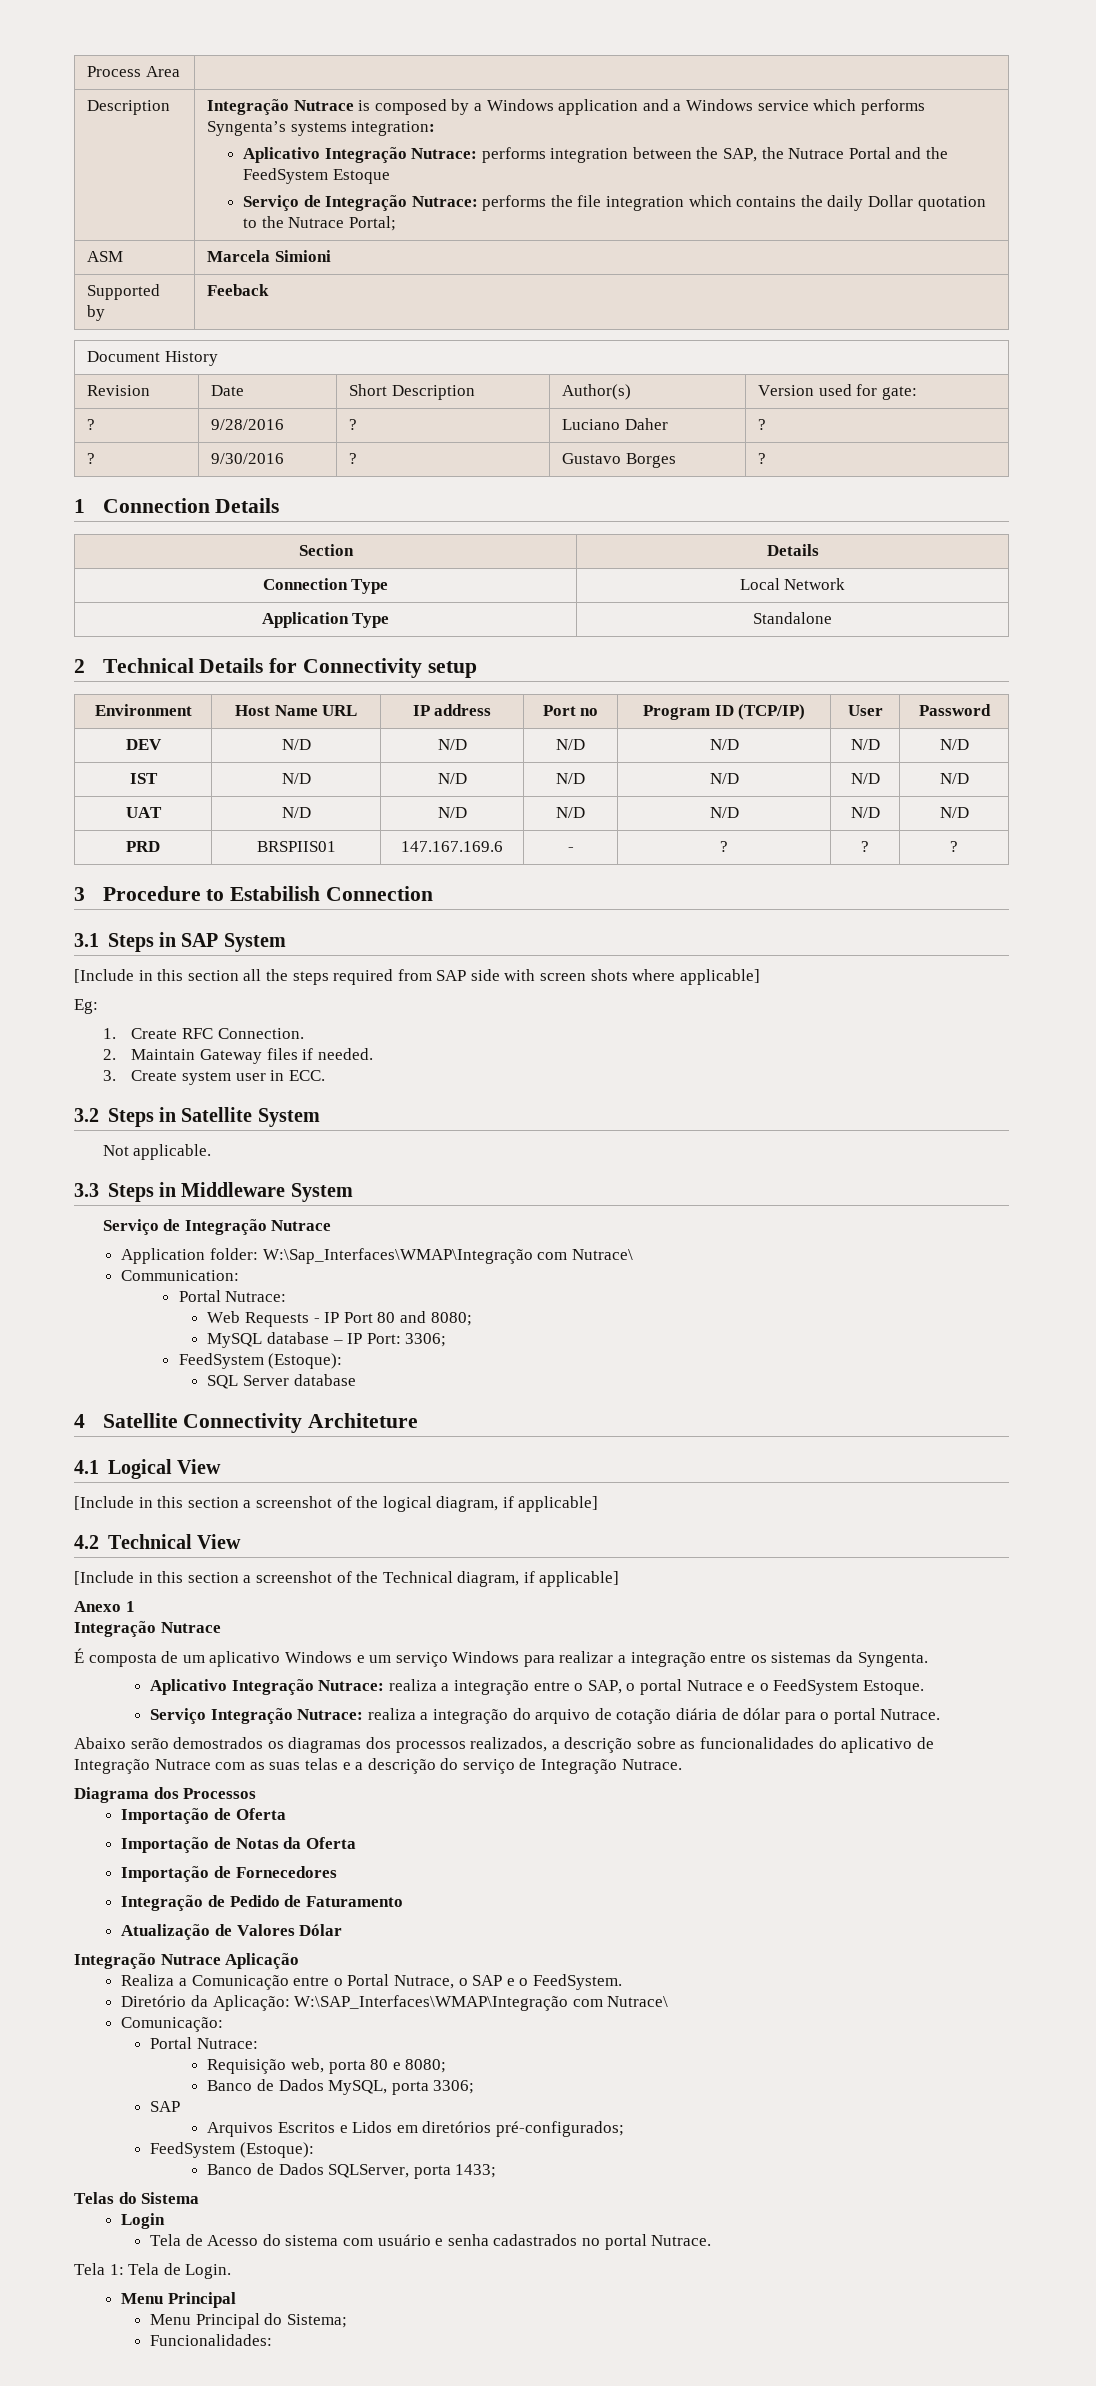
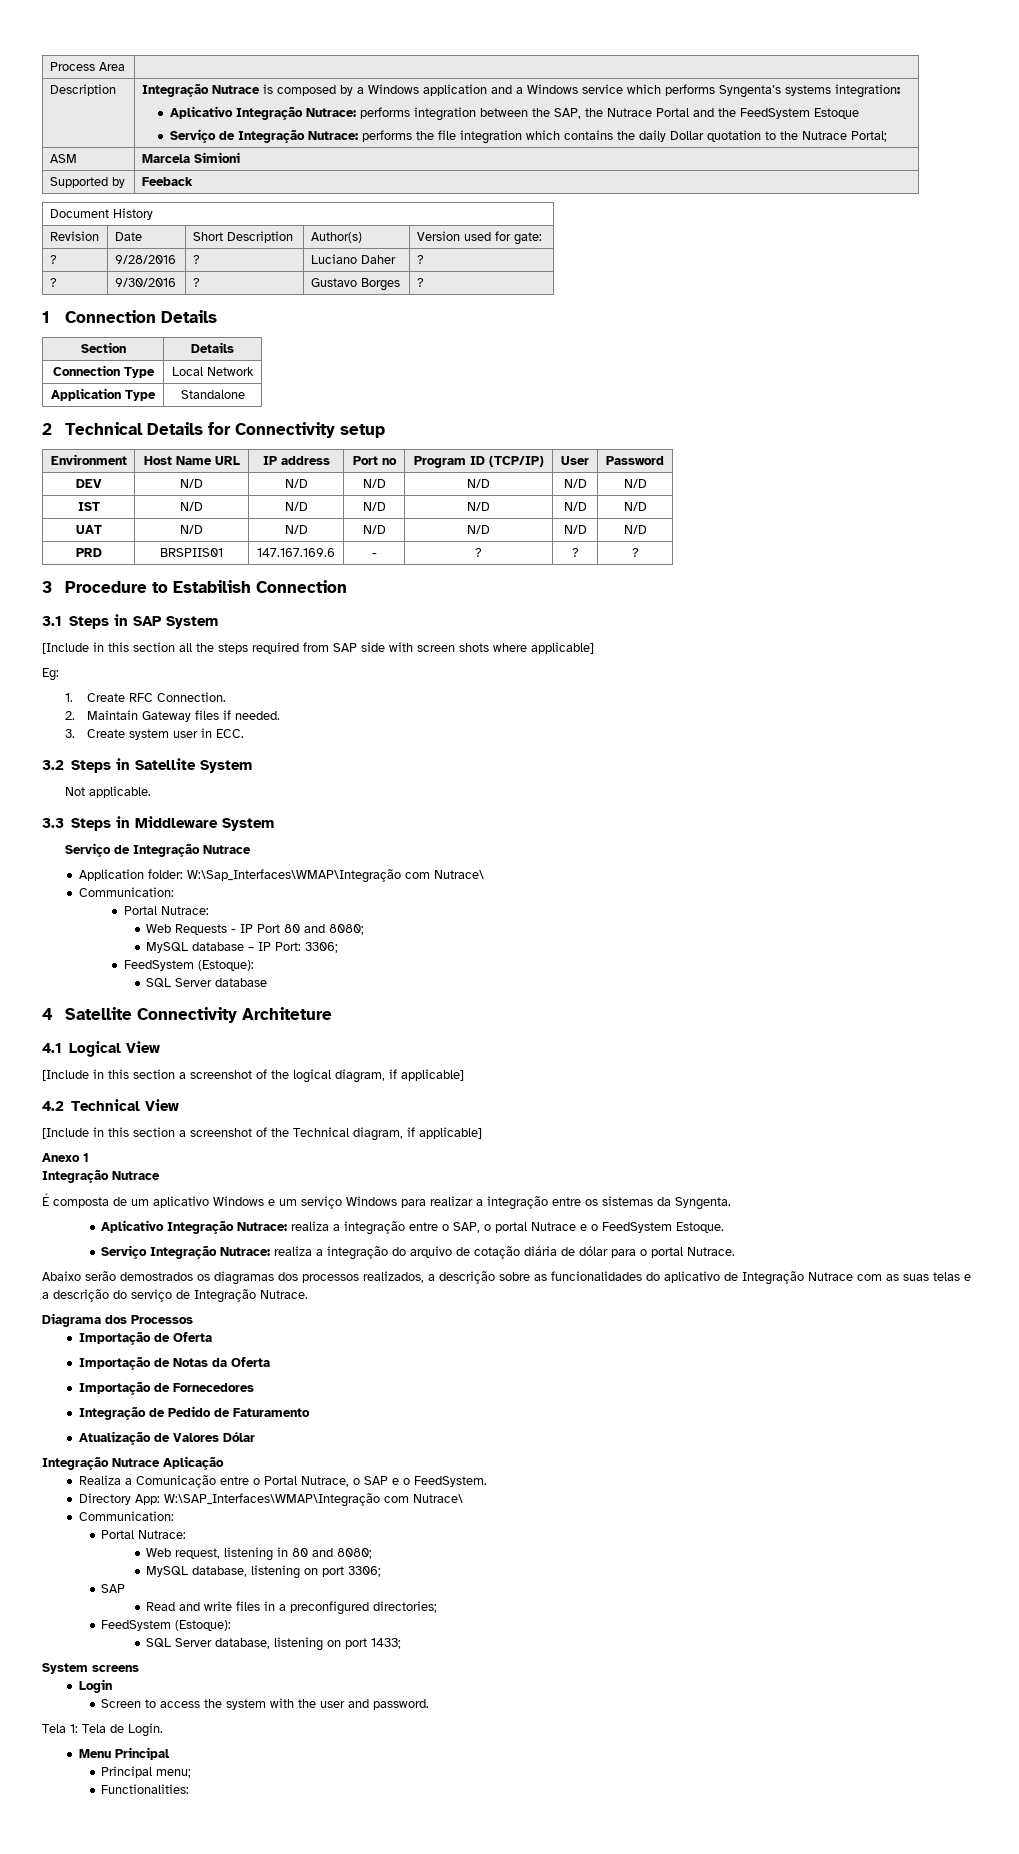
- Diretório da Aplicação: W:\SAP_Interfaces\WMAP\Integração com Nutrace\
- Comunicação:
+ Directory App: W:\SAP_Interfaces\WMAP\Integração com Nutrace\
+ Communication:
  Portal Nutrace:
- Requisição web, porta 80 e 8080;
- Banco de Dados MySQL, porta 3306;
+ Web request, listening in 80 and 8080;
+ MySQL database, listening on port 3306;
  SAP
- Arquivos Escritos e Lidos em diretórios pré-configurados;
+ Read and write files in a preconfigured directories;
  FeedSystem (Estoque):
- Banco de Dados SQLServer, porta 1433;
- Telas do Sistema
+ SQL Server database, listening on port 1433;
+ System screens
  Login
- Tela de Acesso do sistema com usuário e senha cadastrados no portal Nutrace.
+ Screen to access the system with the user and password.
- Menu Principal do Sistema;
- Funcionalidades:
+ Principal menu;
+ Functionalities:

